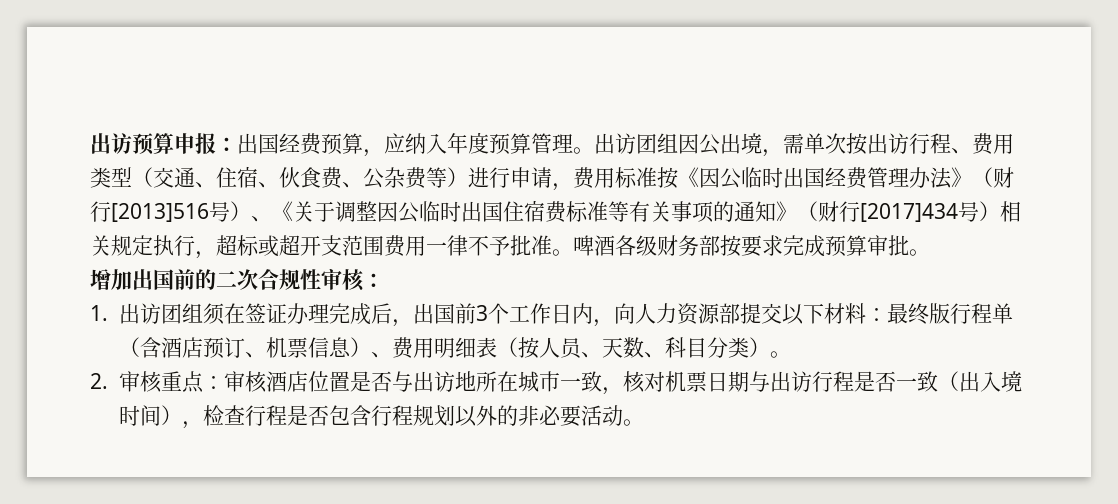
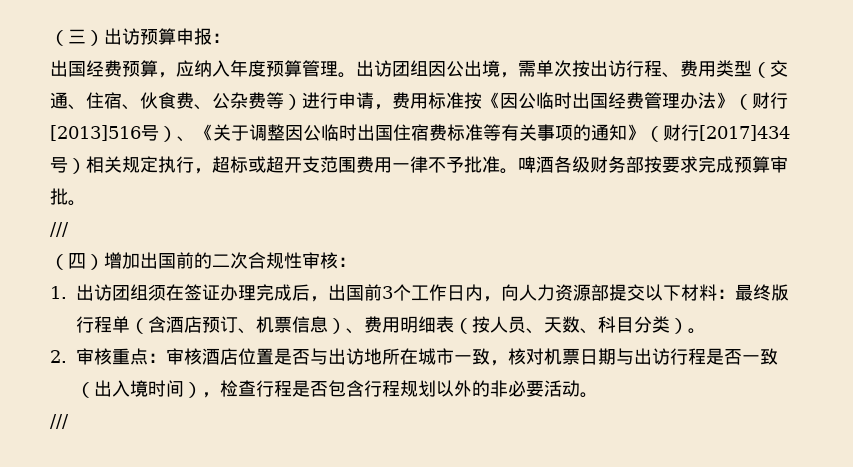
- 出访预算申报：出国经费预算，应纳入年度预算管理。
+ （三）出访预算申报：
+ 出国经费预算，应纳入年度预算管理。
  啤酒各级财务部按要求完成预算审批。
- 增加出国前的二次合规性审核：
+ ///
+ （四）增加出国前的二次合规性审核：
  2.审核重点：审核酒店位置是否与出访地所在城市一致，核对机票日期与出访行程是否一致（出入境时间），检查行程是否包含行程规划以外的非必要活动。
+ ///

